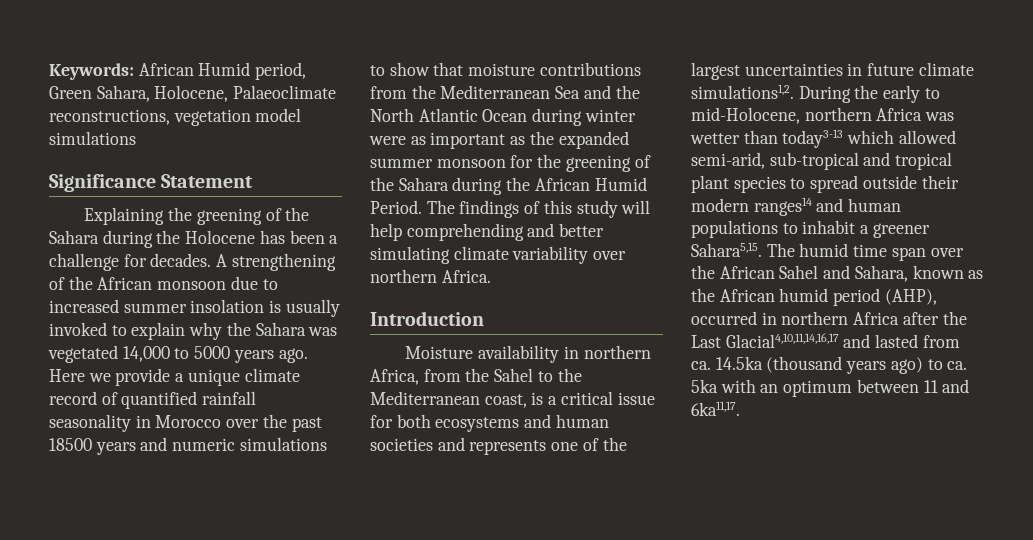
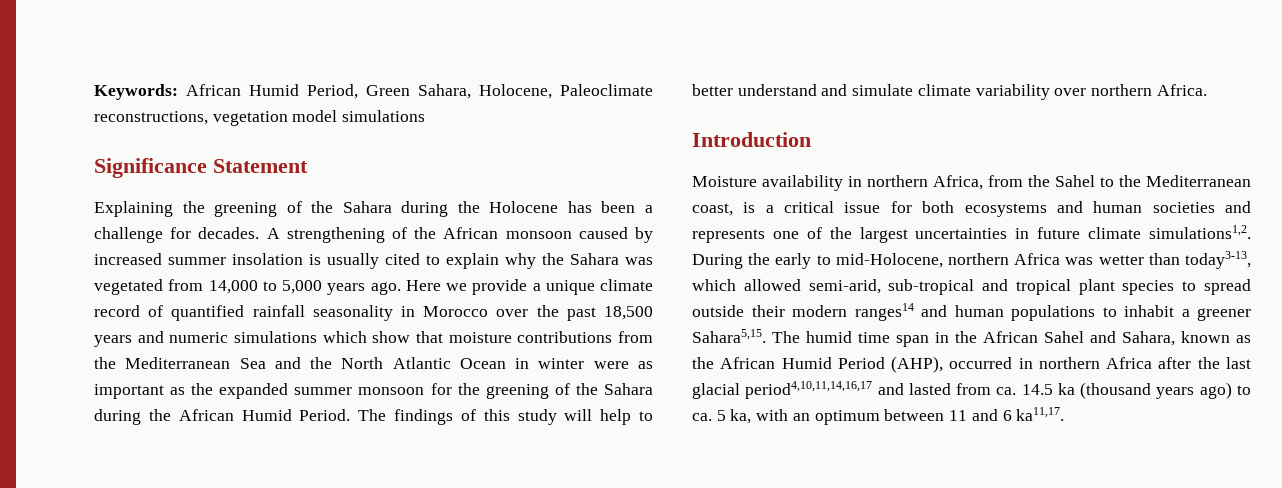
- Keywords: African Humid period, Green Sahara, Holocene, Palaeoclimate reconstructions, vegetation model simulations
+ Keywords: African Humid Period, Green Sahara, Holocene, Paleoclimate reconstructions, vegetation model simulations
- A strengthening of the African monsoon due to increased summer insolation is usually invoked to explain why the Sahara was vegetated 14,000 to 5000 years ago.
+ A strengthening of the African monsoon caused by increased summer insolation is usually cited to explain why the Sahara was vegetated from 14,000 to 5,000 years ago.
- Here we provide a unique climate record of quantified rainfall seasonality in Morocco over the past 18500 years and numeric simulations to show that moisture contributions from the Mediterranean Sea and the North Atlantic Ocean during winter were as important as the expanded summer monsoon for the greening of the Sahara during the African Humid Period.
+ Here we provide a unique climate record of quantified rainfall seasonality in Morocco over the past 18,500 years and numeric simulations which show that moisture contributions from the Mediterranean Sea and the North Atlantic Ocean in winter were as important as the expanded summer monsoon for the greening of the Sahara during the African Humid Period.
- The findings of this study will help comprehending and better simulating climate variability over northern Africa.
+ The findings of this study will help to better understand and simulate climate variability over northern Africa.
- During the early to mid-Holocene, northern Africa was wetter than today3-13 which allowed semi-arid, sub-tropical and tropical plant species to spread outside their modern ranges14 and human populations to inhabit a greener Sahara5,15.
+ During the early to mid-Holocene, northern Africa was wetter than today3-13, which allowed semi-arid, sub-tropical and tropical plant species to spread outside their modern ranges14 and human populations to inhabit a greener Sahara5,15.
- The humid time span over the African Sahel and Sahara, known as the African humid period (AHP), occurred in northern Africa after the Last Glacial4,10,11,14,16,17 and lasted from ca. 14.5ka (thousand years ago) to ca. 5ka with an optimum between 11 and 6ka11,17.
+ The humid time span in the African Sahel and Sahara, known as the African Humid Period (AHP), occurred in northern Africa after the last glacial period4,10,11,14,16,17 and lasted from ca. 14.5 ka (thousand years ago) to ca. 5 ka, with an optimum between 11 and 6 ka11,17.

